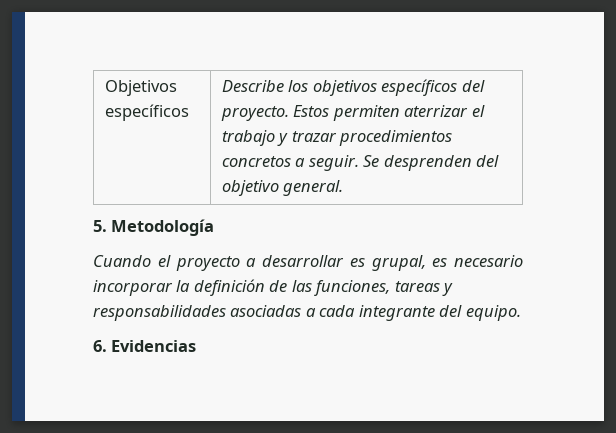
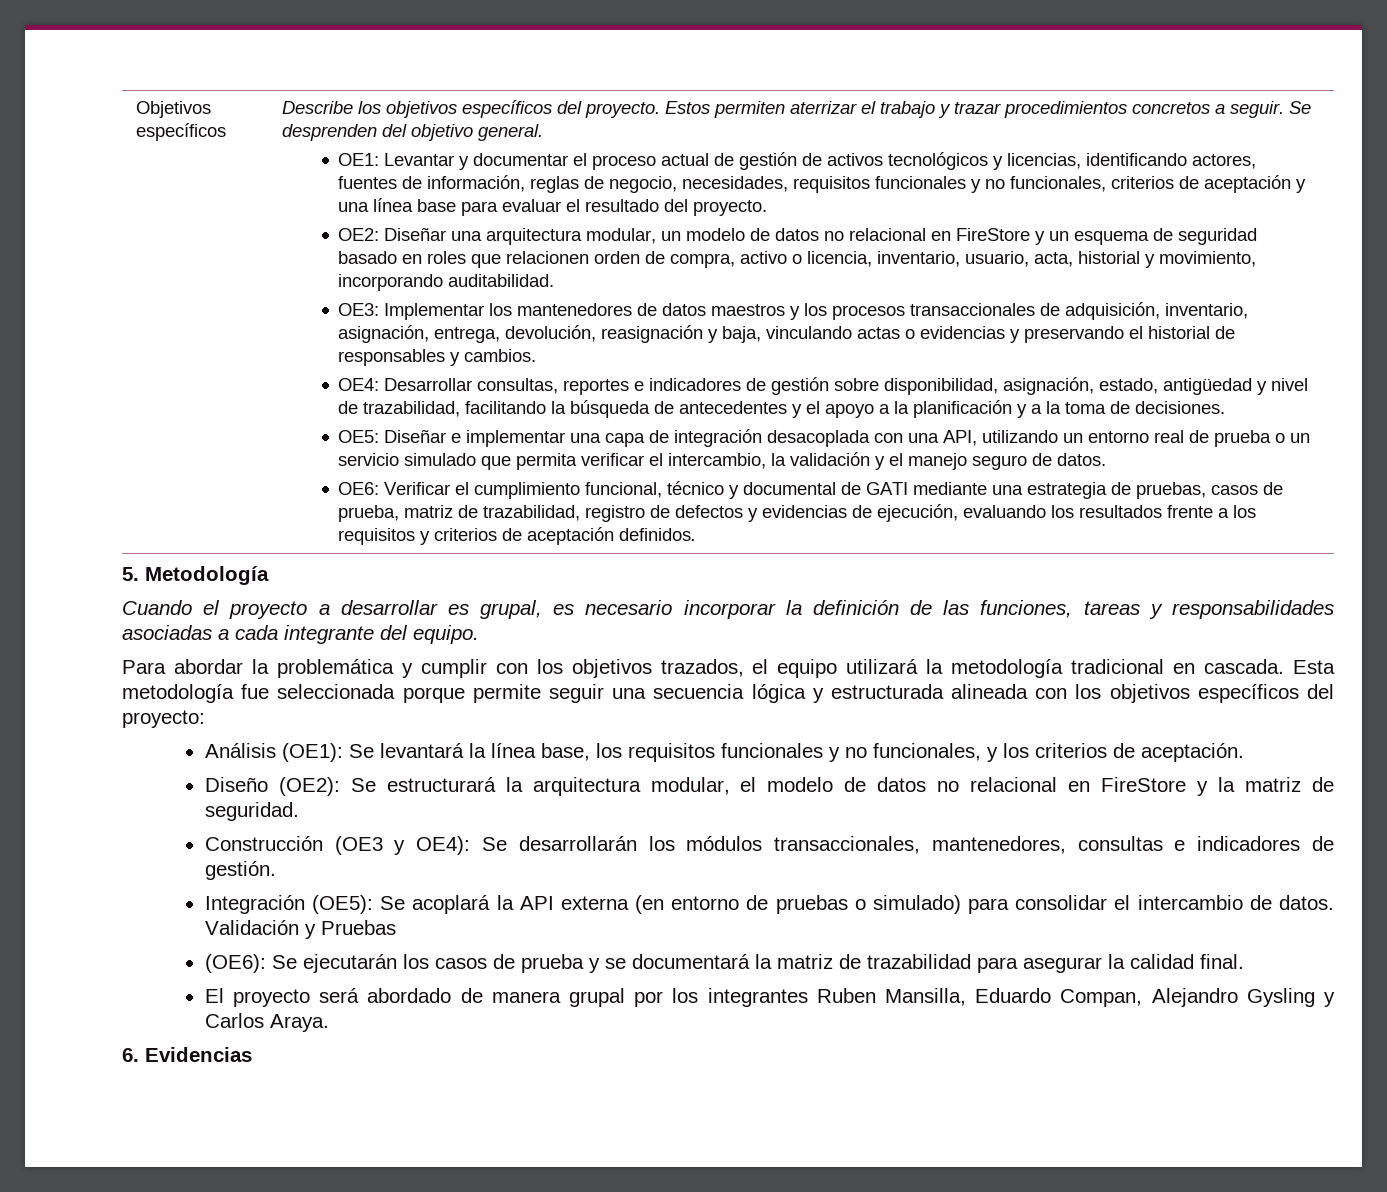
+ OE1: Levantar y documentar el proceso actual de gestión de activos tecnológicos y licencias, identificando actores, fuentes de información, reglas de negocio, necesidades, requisitos funcionales y no funcionales, criterios de aceptación y una línea base para evaluar el resultado del proyecto.
+ OE2: Diseñar una arquitectura modular, un modelo de datos no relacional en FireStore y un esquema de seguridad basado en roles que relacionen orden de compra, activo o licencia, inventario, usuario, acta, historial y movimiento, incorporando auditabilidad.
+ OE3: Implementar los mantenedores de datos maestros y los procesos transaccionales de adquisición, inventario, asignación, entrega, devolución, reasignación y baja, vinculando actas o evidencias y preservando el historial de responsables y cambios.
+ OE4: Desarrollar consultas, reportes e indicadores de gestión sobre disponibilidad, asignación, estado, antigüedad y nivel de trazabilidad, facilitando la búsqueda de antecedentes y el apoyo a la planificación y a la toma de decisiones.
+ OE5: Diseñar e implementar una capa de integración desacoplada con una API, utilizando un entorno real de prueba o un servicio simulado que permita verificar el intercambio, la validación y el manejo seguro de datos.
+ OE6: Verificar el cumplimiento funcional, técnico y documental de GATI mediante una estrategia de pruebas, casos de prueba, matriz de trazabilidad, registro de defectos y evidencias de ejecución, evaluando los resultados frente a los requisitos y criterios de aceptación definidos.
+ Para abordar la problemática y cumplir con los objetivos trazados, el equipo utilizará la metodología tradicional en cascada. Esta metodología fue seleccionada porque permite seguir una secuencia lógica y estructurada alineada con los objetivos específicos del proyecto:
+ Análisis (OE1): Se levantará la línea base, los requisitos funcionales y no funcionales, y los criterios de aceptación.
+ Diseño (OE2): Se estructurará la arquitectura modular, el modelo de datos no relacional en FireStore y la matriz de seguridad.
+ Construcción (OE3 y OE4): Se desarrollarán los módulos transaccionales, mantenedores, consultas e indicadores de gestión.
+ Integración (OE5): Se acoplará la API externa (en entorno de pruebas o simulado) para consolidar el intercambio de datos. Validación y Pruebas
+ (OE6): Se ejecutarán los casos de prueba y se documentará la matriz de trazabilidad para asegurar la calidad final.
+ El proyecto será abordado de manera grupal por los integrantes Ruben Mansilla, Eduardo Compan, Alejandro Gysling y Carlos Araya.

